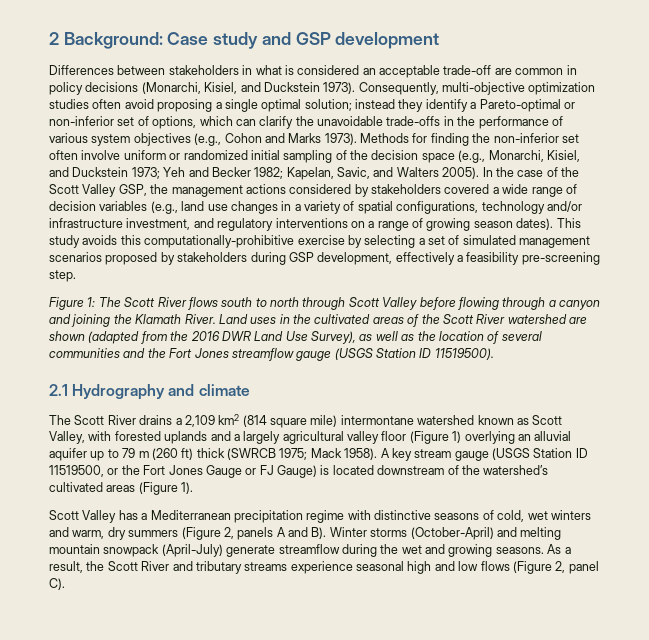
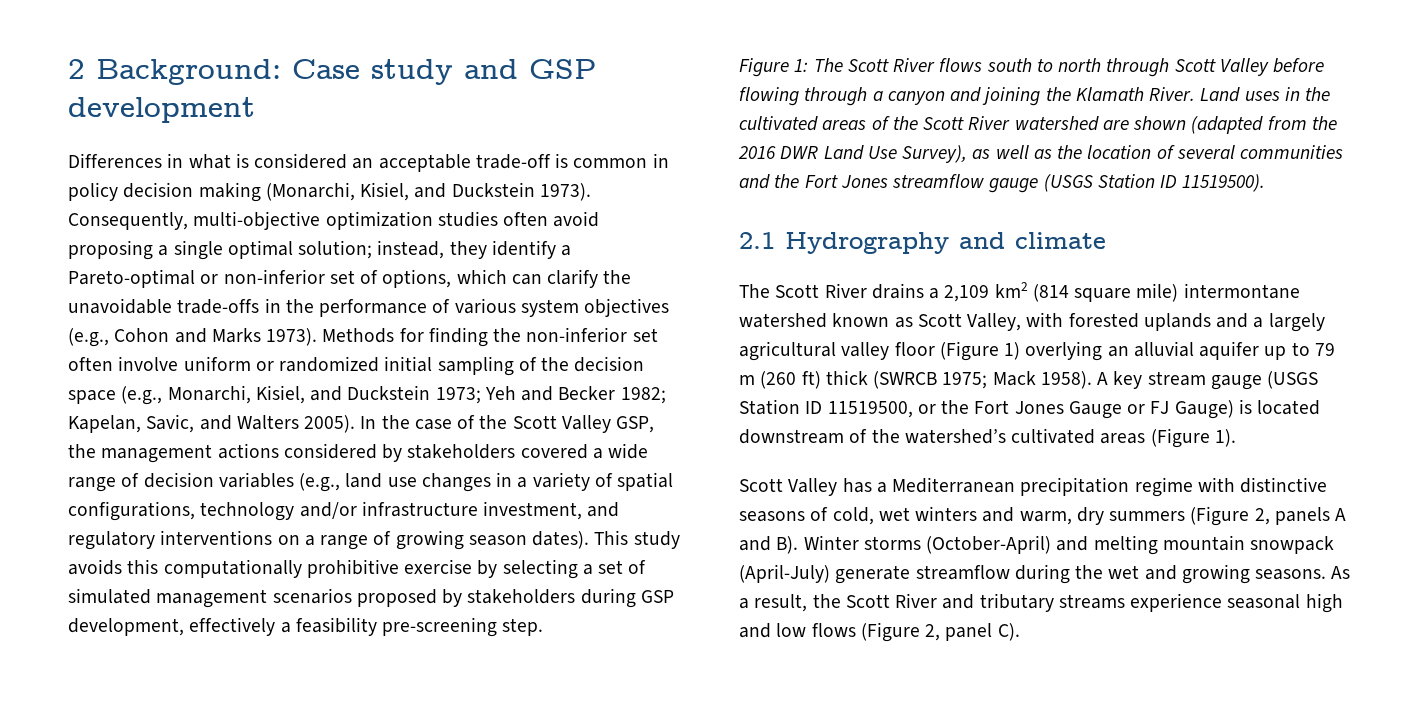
- Differences between stakeholders in what is considered an acceptable trade-off are common in policy decisions (Monarchi, Kisiel, and Duckstein 1973).
+ Differences in what is considered an acceptable trade-off is common in policy decision making (Monarchi, Kisiel, and Duckstein 1973).
- Consequently, multi-objective optimization studies often avoid proposing a single optimal solution; instead they identify a Pareto-optimal or non-inferior set of options, which can clarify the unavoidable trade-offs in the performance of various system objectives (e.g., Cohon and Marks 1973).
+ Consequently, multi-objective optimization studies often avoid proposing a single optimal solution; instead, they identify a Pareto-optimal or non-inferior set of options, which can clarify the unavoidable trade-offs in the performance of various system objectives (e.g., Cohon and Marks 1973).
- This study avoids this computationally-prohibitive exercise by selecting a set of simulated management scenarios proposed by stakeholders during GSP development, effectively a feasibility pre-screening step.
+ This study avoids this computationally prohibitive exercise by selecting a set of simulated management scenarios proposed by stakeholders during GSP development, effectively a feasibility pre-screening step.

